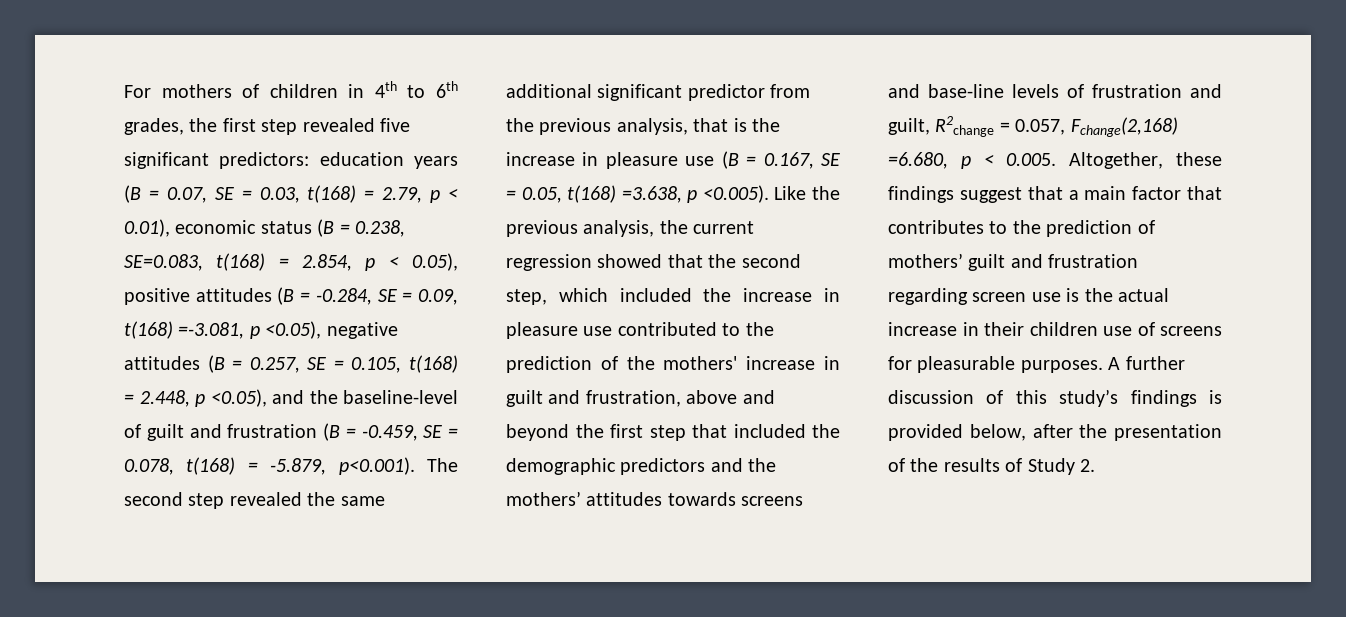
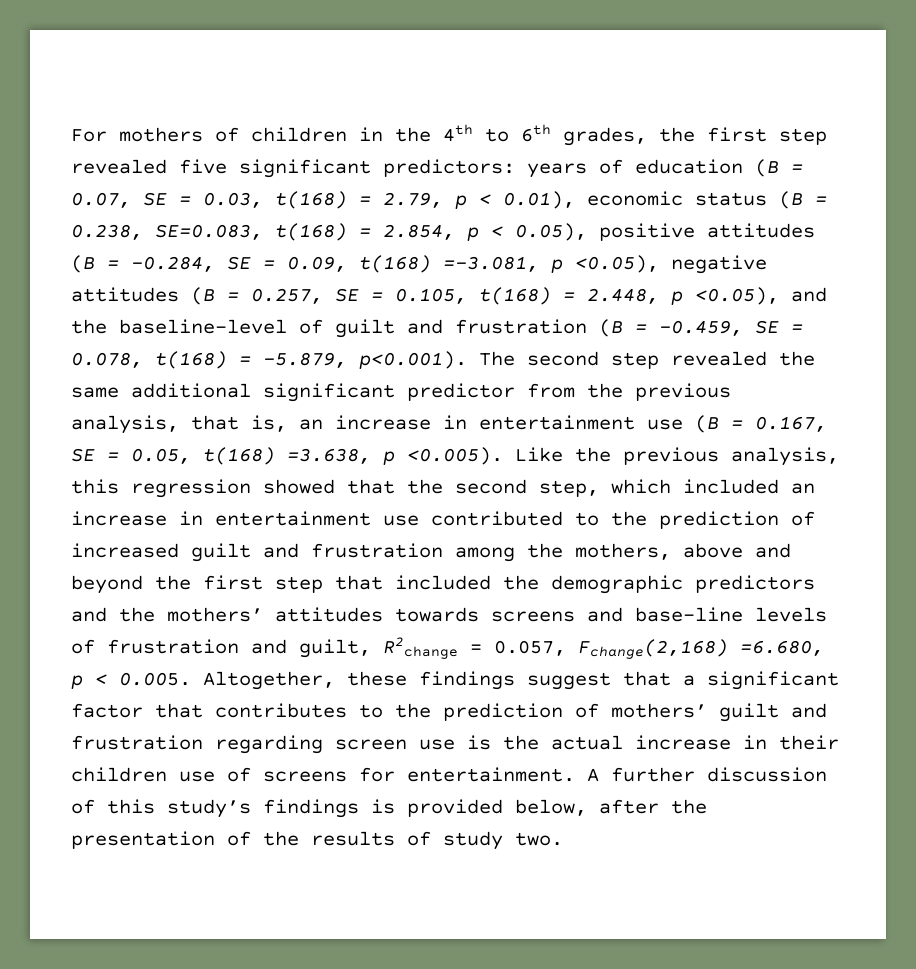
- For mothers of children in 4th to 6th grades, the first step revealed five significant predictors:
+ For mothers of children in the 4th to 6th grades, the first step revealed five significant predictors:
- education years (B = 0.07, SE = 0.03, t(168) = 2.79, p < 0.01), economic status (B = 0.238, SE=0.083, t(168) = 2.854, p < 0.05), positive attitudes (B = -0.284, SE = 0.09, t(168) =-3.081, p <0.05), negative attitudes (B = 0.257, SE = 0.105, t(168) = 2.448, p <0.05), and the baseline-level of guilt and frustration (B = -0.459, SE = 0.078, t(168) = -5.879, p<0.001). The second step revealed the same additional significant predictor from the previous analysis, that is the increase in pleasure use (B = 0.167, SE = 0.05, t(168) =3.638, p <0.005). Like the previous analysis, the current regression showed that the second step, which included the increase in pleasure use contributed to the prediction of the mothers' increase in guilt and frustration, above and beyond the first step that included the demographic predictors and the mothers’ attitudes towards screens and base-line levels of frustration and guilt, R2change = 0.057, Fchange(2,168) =6.680, p < 0.005. Altogether, these findings suggest that a main factor that contributes to the prediction of mothers’ guilt and frustration regarding screen use is the actual increase in their children use of screens for pleasurable purposes.
+ years of education (B = 0.07, SE = 0.03, t(168) = 2.79, p < 0.01), economic status (B = 0.238, SE=0.083, t(168) = 2.854, p < 0.05), positive attitudes (B = -0.284, SE = 0.09, t(168) =-3.081, p <0.05), negative attitudes (B = 0.257, SE = 0.105, t(168) = 2.448, p <0.05), and the baseline-level of guilt and frustration (B = -0.459, SE = 0.078, t(168) = -5.879, p<0.001). The second step revealed the same additional significant predictor from the previous analysis, that is, an increase in entertainment use (B = 0.167, SE = 0.05, t(168) =3.638, p <0.005). Like the previous analysis, this regression showed that the second step, which included an increase in entertainment use contributed to the prediction of increased guilt and frustration among the mothers, above and beyond the first step that included the demographic predictors and the mothers’ attitudes towards screens and base-line levels of frustration and guilt, R2change = 0.057, Fchange(2,168) =6.680, p < 0.005. Altogether, these findings suggest that a significant factor that contributes to the prediction of mothers’ guilt and frustration regarding screen use is the actual increase in their children use of screens for entertainment.
- A further discussion of this study’s findings is provided below, after the presentation of the results of Study 2.
+ A further discussion of this study’s findings is provided below, after the presentation of the results of study two.

